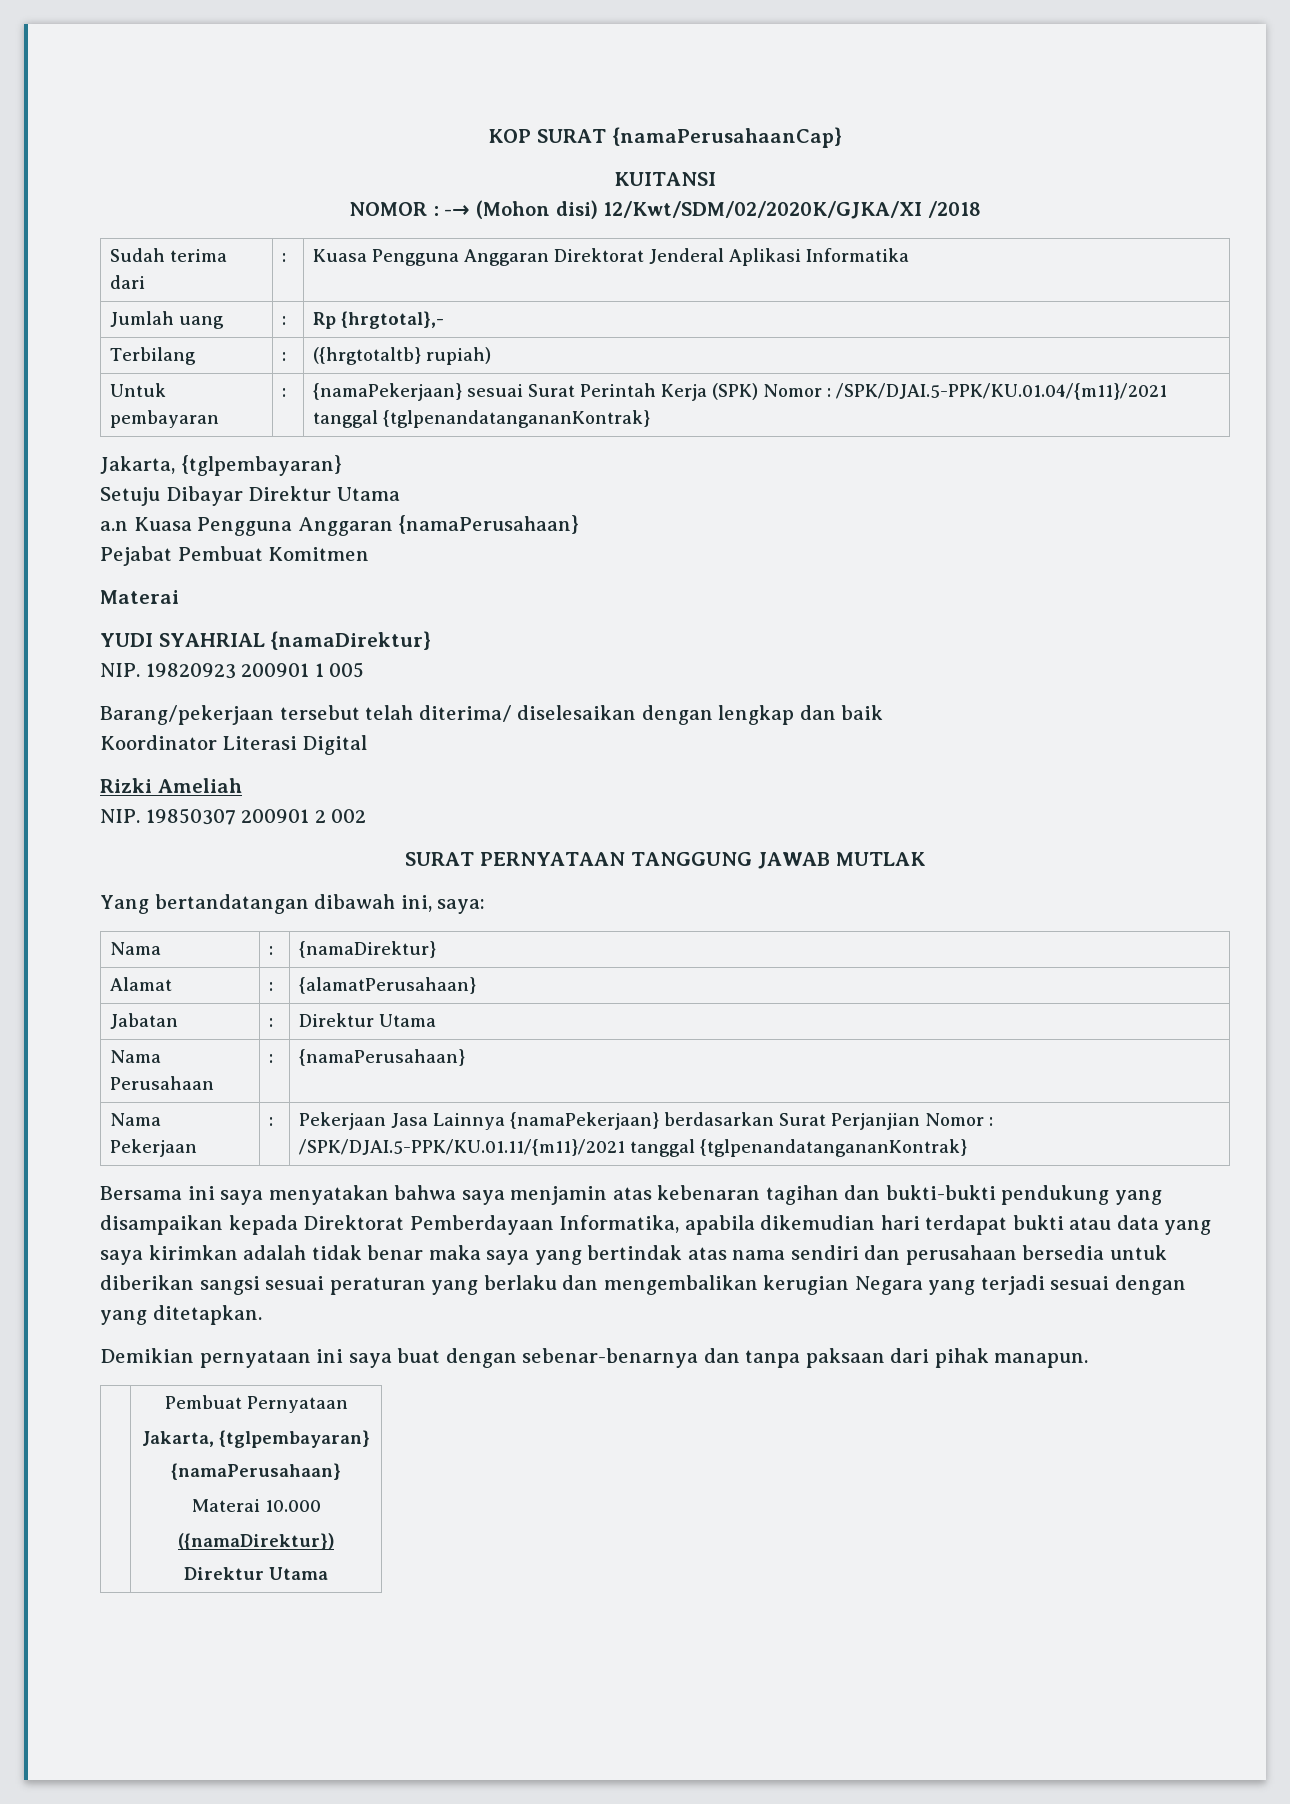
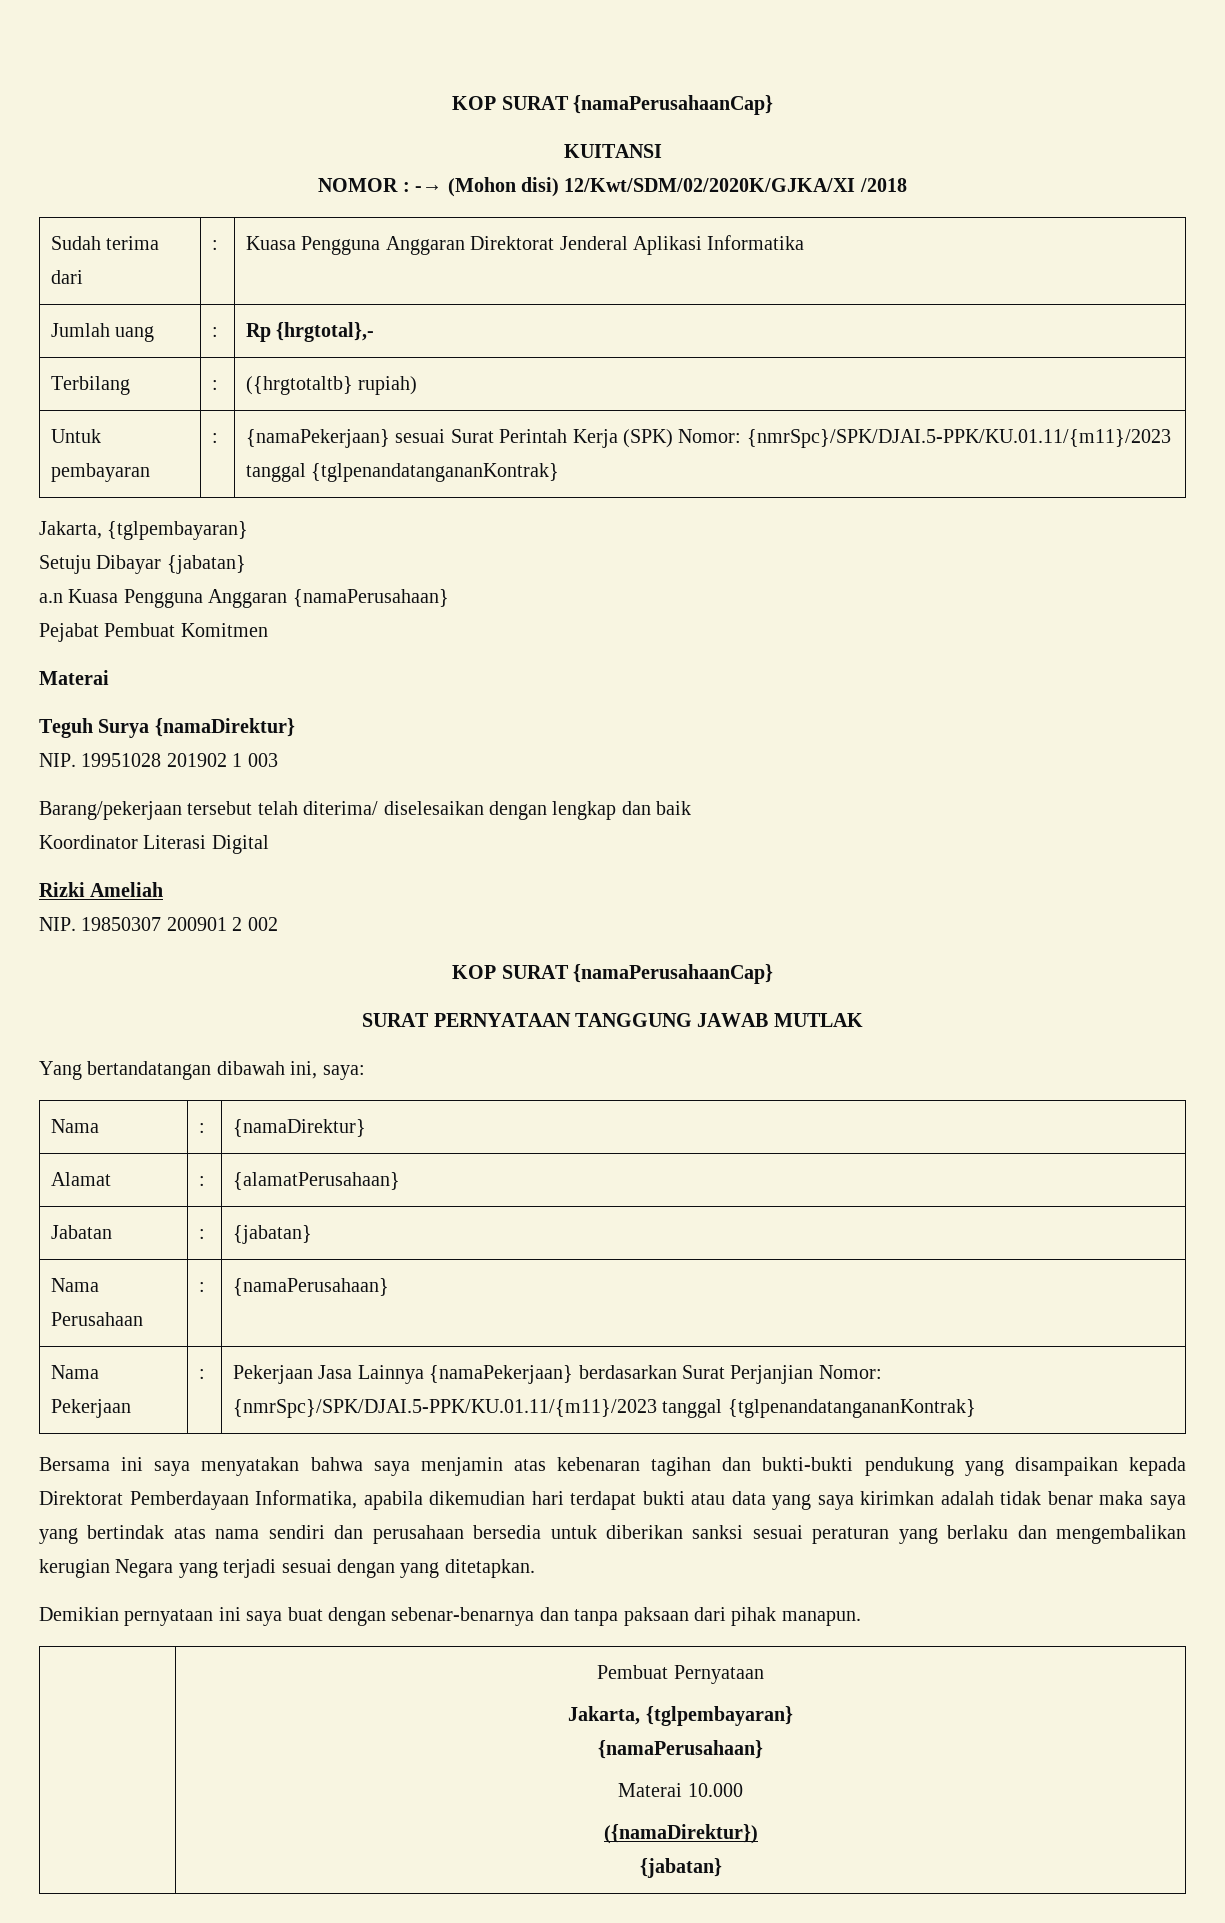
- Untuk pembayaran | : | {namaPekerjaan} sesuai Surat Perintah Kerja (SPK) Nomor : /SPK/DJAI.5-PPK/KU.01.04/{m11}/2021 tanggal {tglpenandatangananKontrak}
+ Untuk pembayaran | : | {namaPekerjaan} sesuai Surat Perintah Kerja (SPK) Nomor: {nmrSpc}/SPK/DJAI.5-PPK/KU.01.11/{m11}/2023 tanggal {tglpenandatangananKontrak}
- Setuju Dibayar Direktur Utama
+ Setuju Dibayar {jabatan}
- YUDI SYAHRIAL {namaDirektur}
+ Teguh Surya {namaDirektur}
- NIP. 19820923 200901 1 005
+ NIP. 19951028 201902 1 003
  NIP. 19850307 200901 2 002
+ KOP SURAT {namaPerusahaanCap}
- Jabatan | : | Direktur Utama
+ Jabatan | : | {jabatan}
- Nama Pekerjaan | : | Pekerjaan Jasa Lainnya {namaPekerjaan} berdasarkan Surat Perjanjian Nomor : /SPK/DJAI.5-PPK/KU.01.11/{m11}/2021 tanggal {tglpenandatangananKontrak}
+ Nama Pekerjaan | : | Pekerjaan Jasa Lainnya {namaPekerjaan} berdasarkan Surat Perjanjian Nomor: {nmrSpc}/SPK/DJAI.5-PPK/KU.01.11/{m11}/2023 tanggal {tglpenandatangananKontrak}
- Bersama ini saya menyatakan bahwa saya menjamin atas kebenaran tagihan dan bukti-bukti pendukung yang disampaikan kepada Direktorat Pemberdayaan Informatika, apabila dikemudian hari terdapat bukti atau data yang saya kirimkan adalah tidak benar maka saya yang bertindak atas nama sendiri dan perusahaan bersedia untuk diberikan sangsi sesuai peraturan yang berlaku dan mengembalikan kerugian Negara yang terjadi sesuai dengan yang ditetapkan.
+ Bersama ini saya menyatakan bahwa saya menjamin atas kebenaran tagihan dan bukti-bukti pendukung yang disampaikan kepada Direktorat Pemberdayaan Informatika, apabila dikemudian hari terdapat bukti atau data yang saya kirimkan adalah tidak benar maka saya yang bertindak atas nama sendiri dan perusahaan bersedia untuk diberikan sanksi sesuai peraturan yang berlaku dan mengembalikan kerugian Negara yang terjadi sesuai dengan yang ditetapkan.
  | Pembuat Pernyataan
  Jakarta, {tglpembayaran}
  {namaPerusahaan}
  Materai 10.000
  ({namaDirektur})
- Direktur Utama
+ {jabatan}

